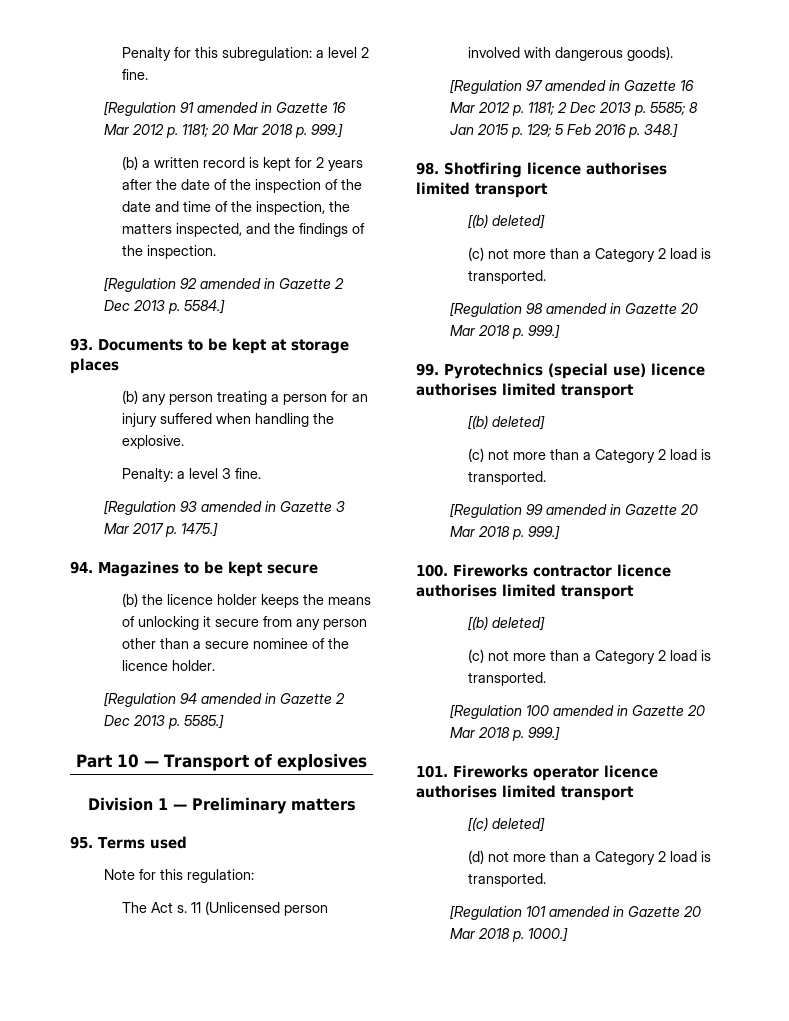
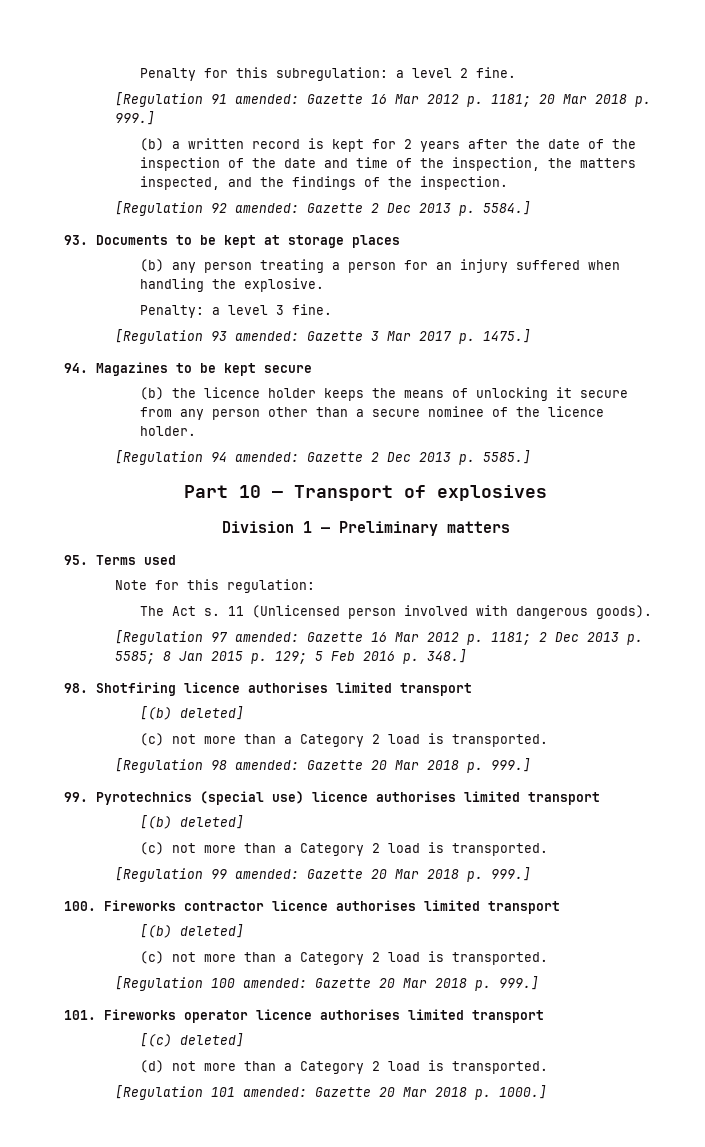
- [Regulation 91 amended in Gazette 16 Mar 2012 p. 1181; 20 Mar 2018 p. 999.]
+ [Regulation 91 amended: Gazette 16 Mar 2012 p. 1181; 20 Mar 2018 p. 999.]
- [Regulation 92 amended in Gazette 2 Dec 2013 p. 5584.]
+ [Regulation 92 amended: Gazette 2 Dec 2013 p. 5584.]
- [Regulation 93 amended in Gazette 3 Mar 2017 p. 1475.]
+ [Regulation 93 amended: Gazette 3 Mar 2017 p. 1475.]
- [Regulation 94 amended in Gazette 2 Dec 2013 p. 5585.]
+ [Regulation 94 amended: Gazette 2 Dec 2013 p. 5585.]
- [Regulation 97 amended in Gazette 16 Mar 2012 p. 1181; 2 Dec 2013 p. 5585; 8 Jan 2015 p. 129; 5 Feb 2016 p. 348.]
+ [Regulation 97 amended: Gazette 16 Mar 2012 p. 1181; 2 Dec 2013 p. 5585; 8 Jan 2015 p. 129; 5 Feb 2016 p. 348.]
- [Regulation 98 amended in Gazette 20 Mar 2018 p. 999.]
+ [Regulation 98 amended: Gazette 20 Mar 2018 p. 999.]
- [Regulation 99 amended in Gazette 20 Mar 2018 p. 999.]
+ [Regulation 99 amended: Gazette 20 Mar 2018 p. 999.]
- [Regulation 100 amended in Gazette 20 Mar 2018 p. 999.]
+ [Regulation 100 amended: Gazette 20 Mar 2018 p. 999.]
- [Regulation 101 amended in Gazette 20 Mar 2018 p. 1000.]
+ [Regulation 101 amended: Gazette 20 Mar 2018 p. 1000.]

